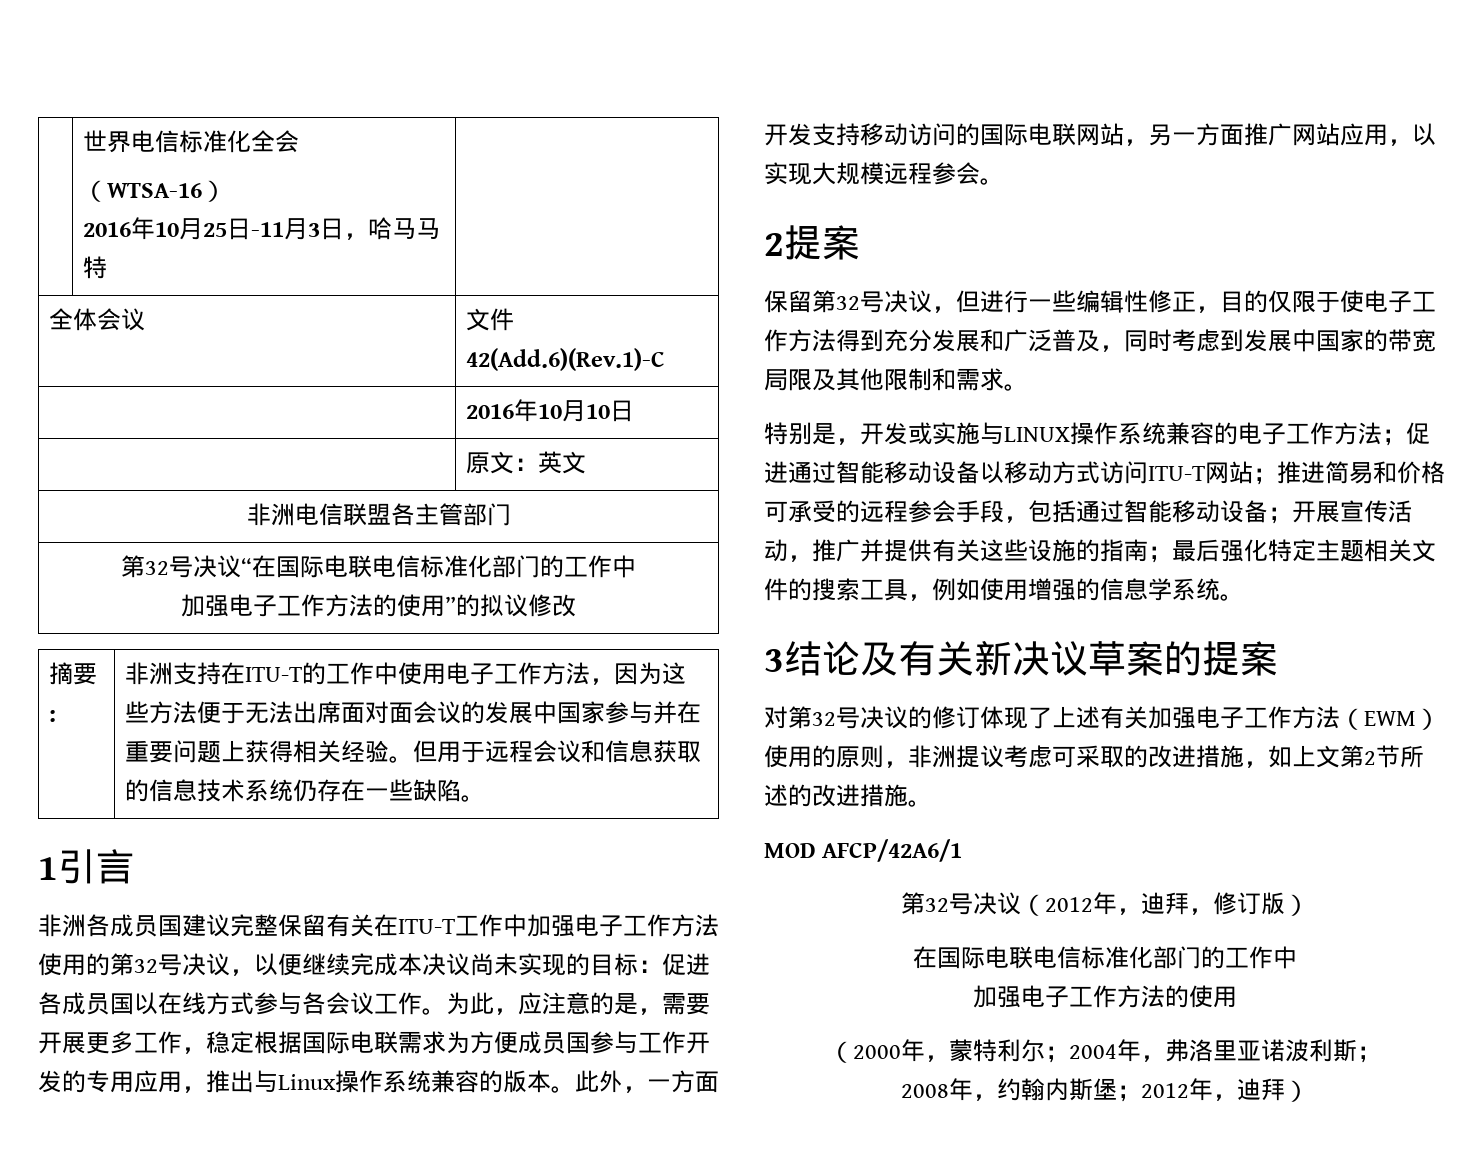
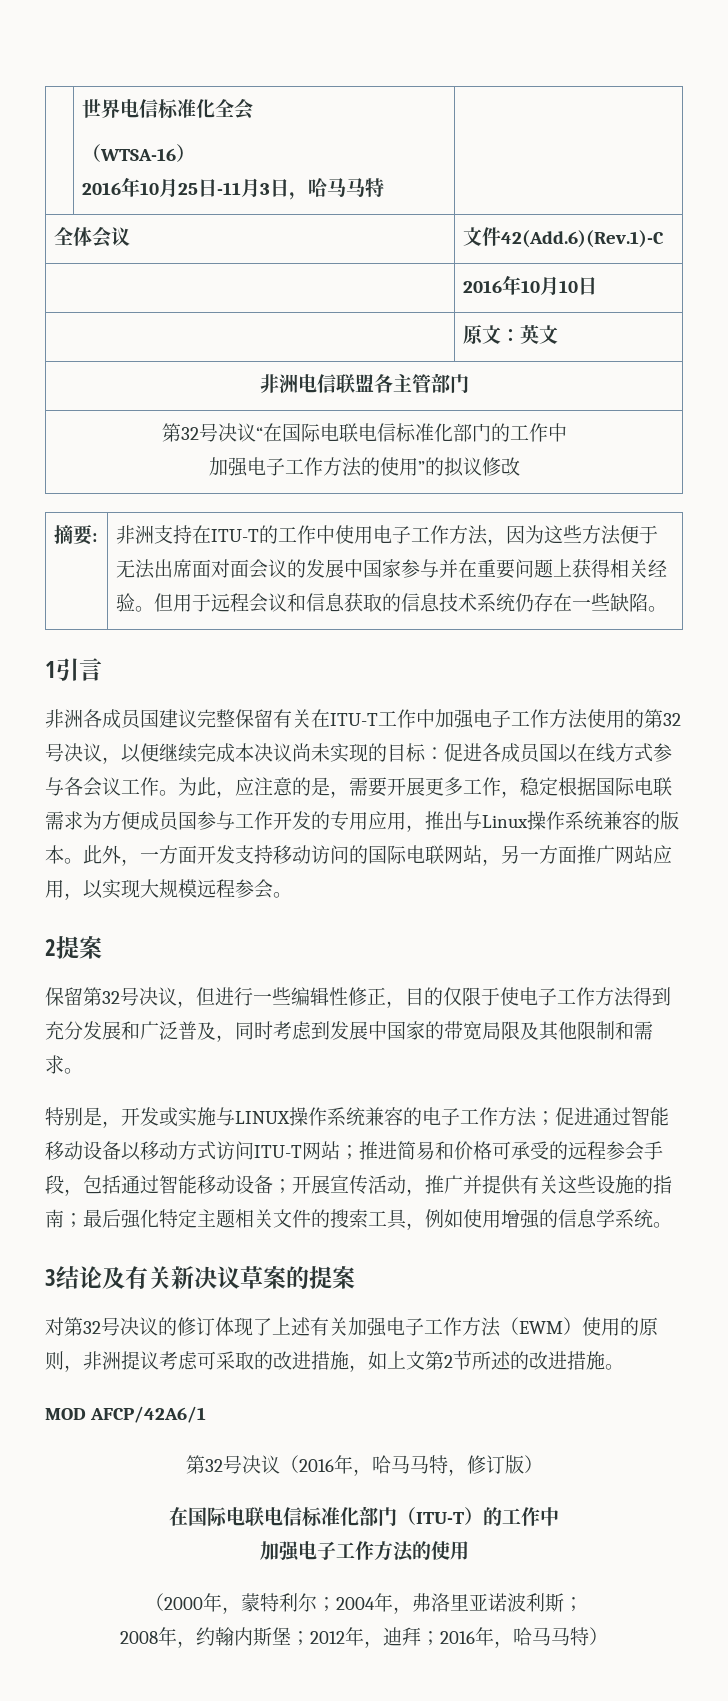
- 第32号决议（2012年，迪拜，修订版）
- 在国际电联电信标准化部门的工作中
+ 第32号决议（2016年，哈马马特，修订版）
+ 在国际电联电信标准化部门（ITU-T）的工作中
- 2008年，约翰内斯堡；2012年，迪拜）
+ 2008年，约翰内斯堡；2012年，迪拜；2016年，哈马马特）

